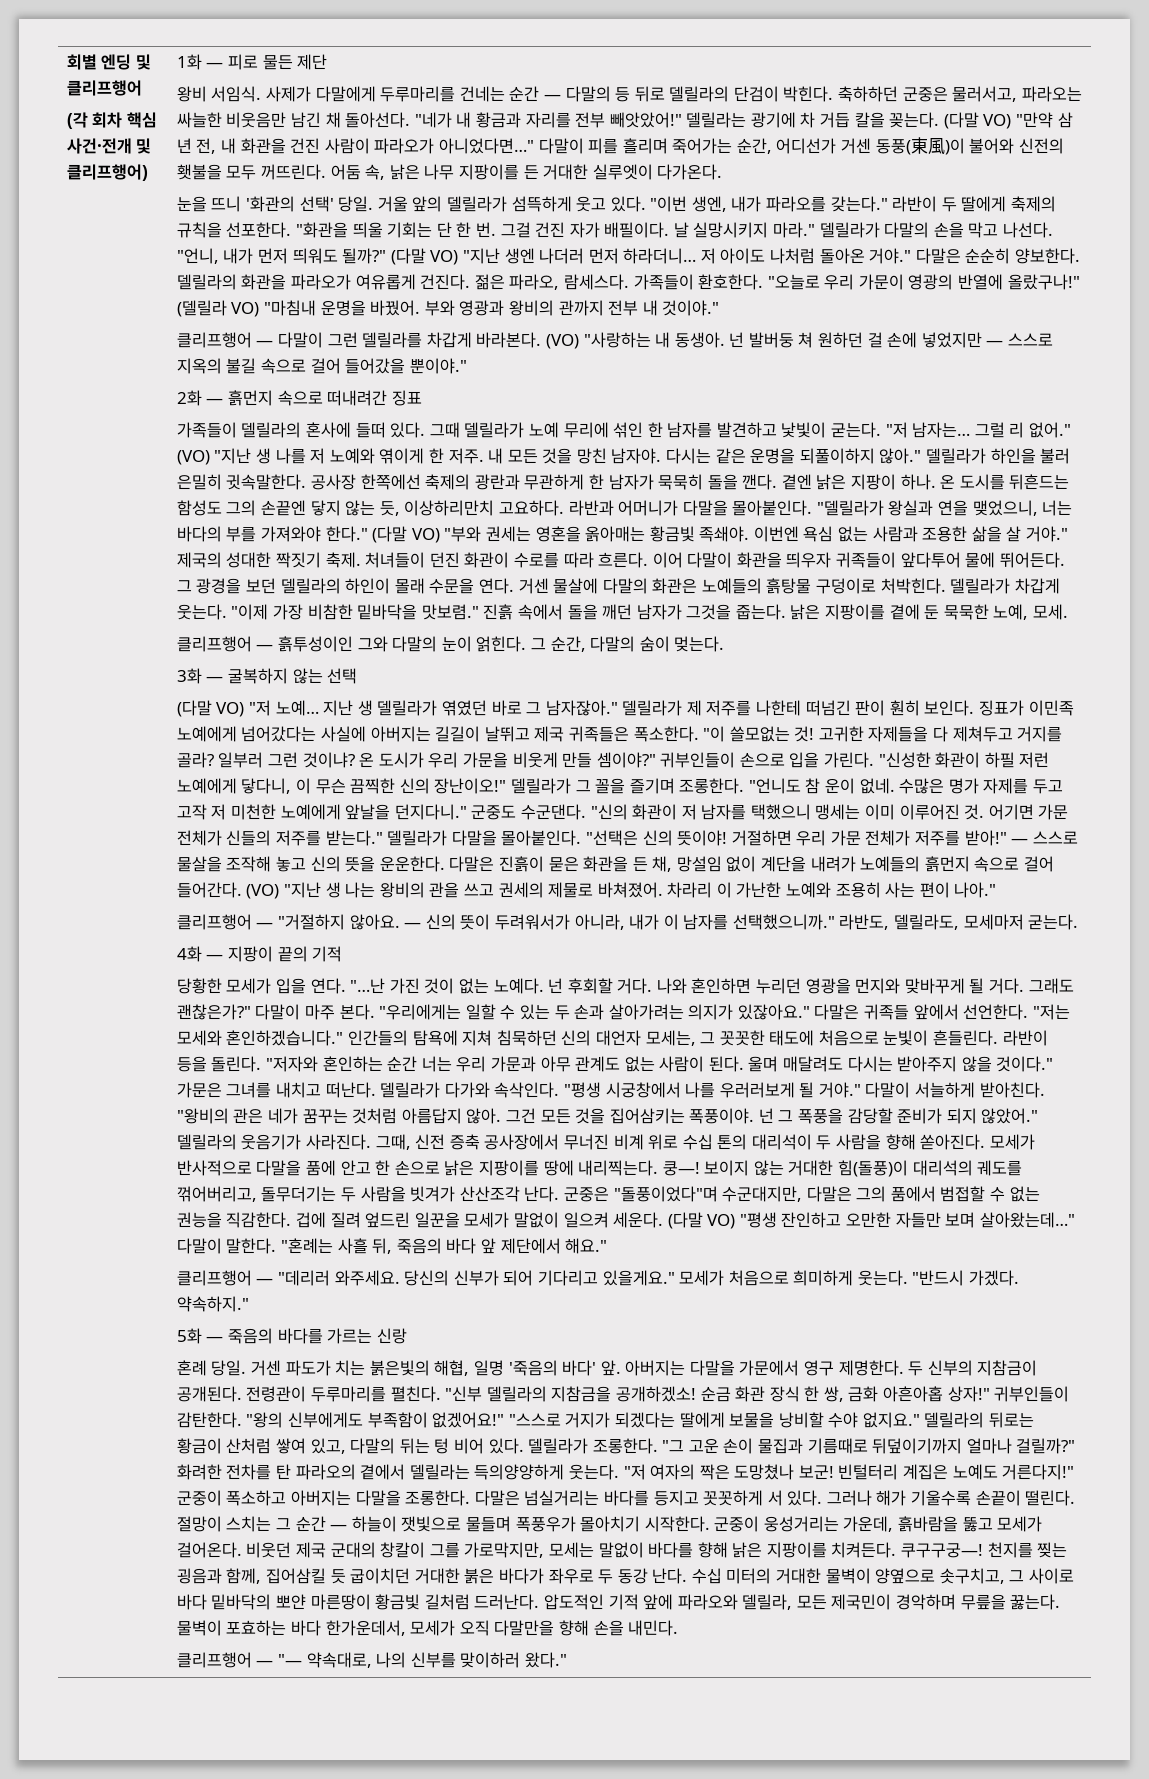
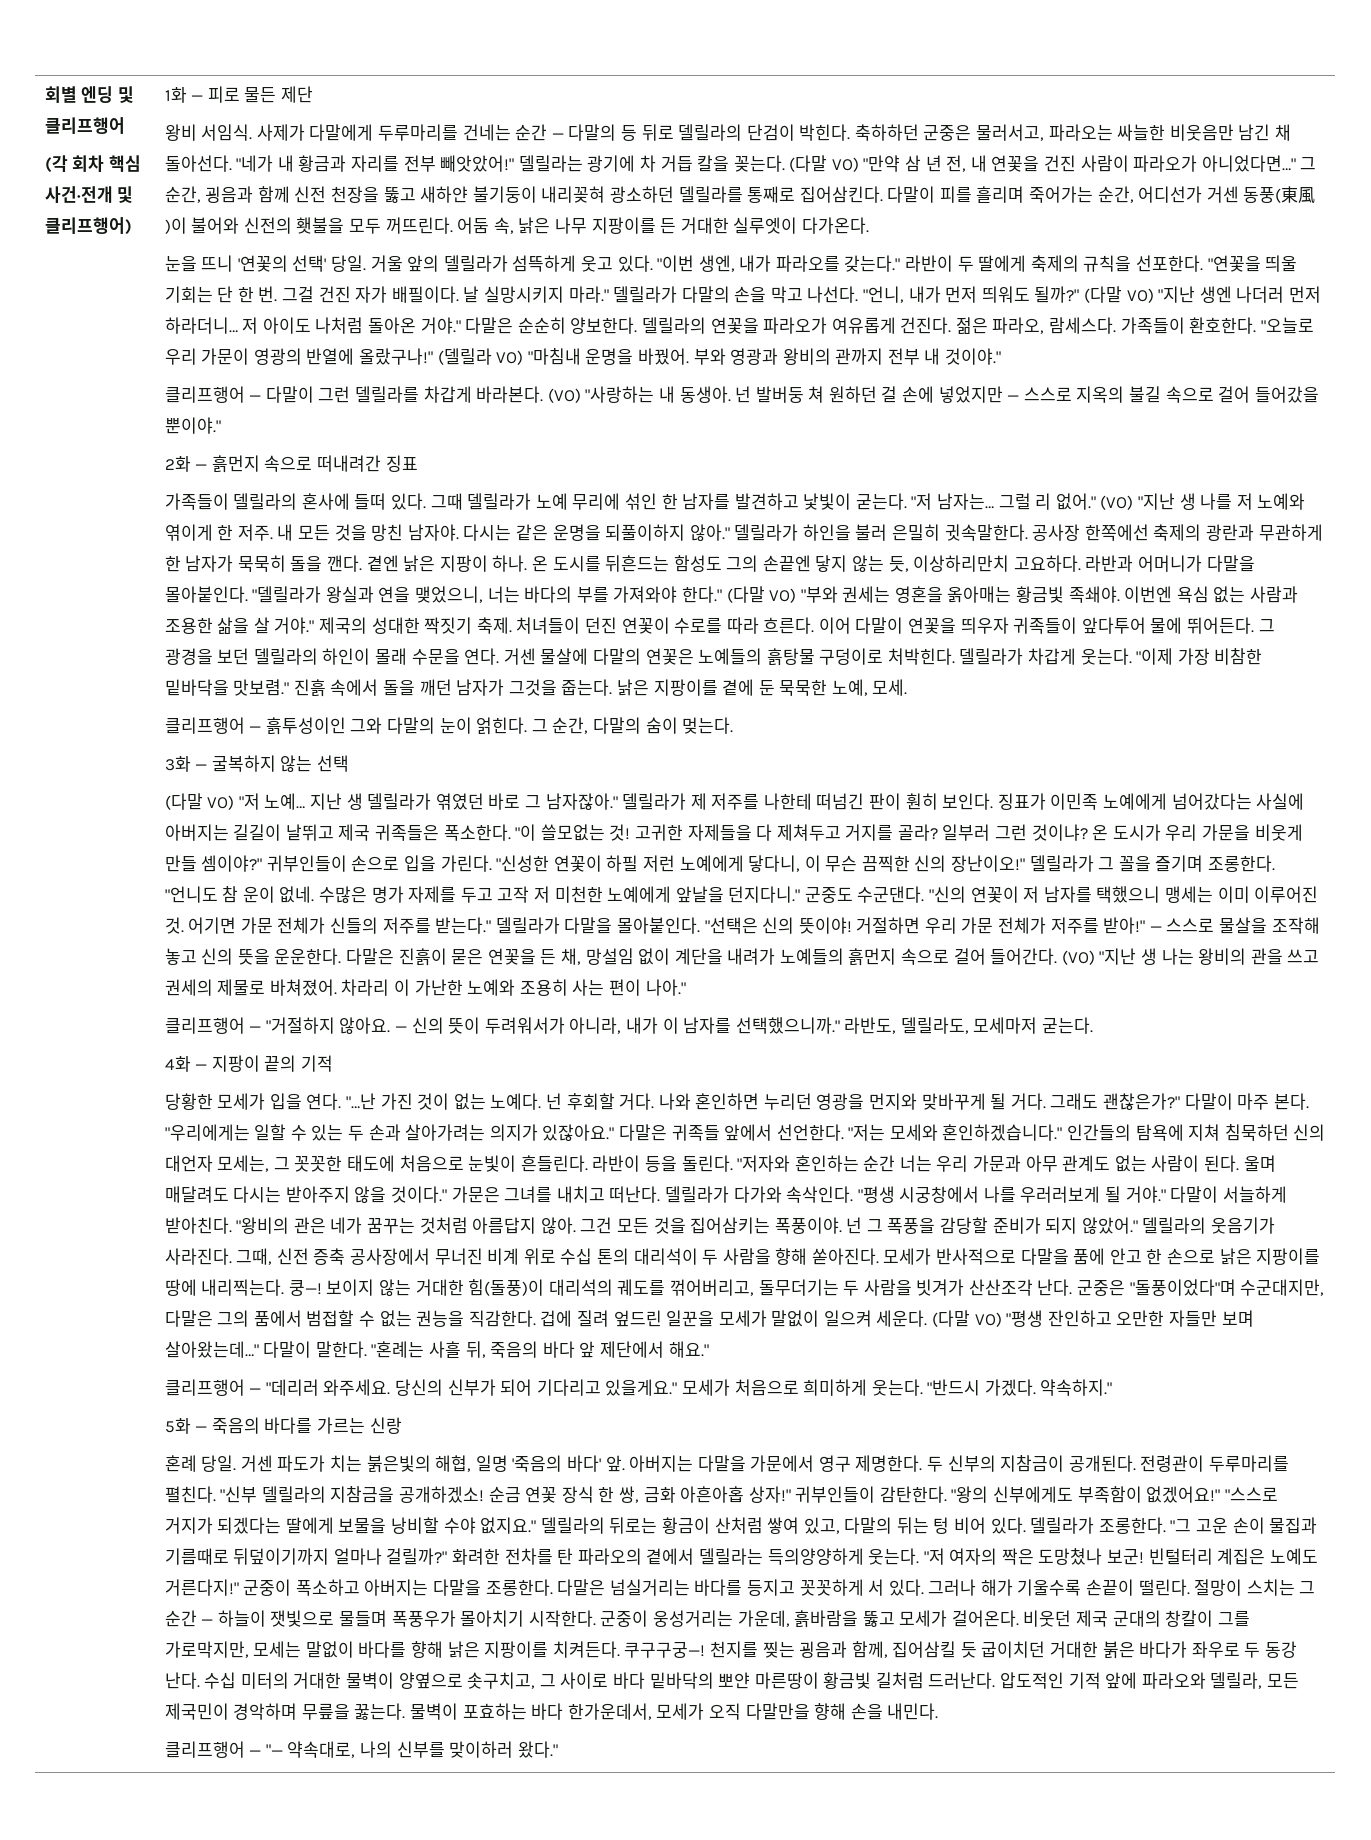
- (다말 VO) "만약 삼 년 전, 내 화관을 건진 사람이 파라오가 아니었다면…"
+ (다말 VO) "만약 삼 년 전, 내 연꽃을 건진 사람이 파라오가 아니었다면…"
+ 그 순간, 굉음과 함께 신전 천장을 뚫고 새하얀 불기둥이 내리꽂혀 광소하던 델릴라를 통째로 집어삼킨다.
- 눈을 뜨니 '화관의 선택' 당일.
+ 눈을 뜨니 '연꽃의 선택' 당일.
- "화관을 띄울 기회는 단 한 번.
+ "연꽃을 띄울 기회는 단 한 번.
- 델릴라의 화관을 파라오가 여유롭게 건진다.
+ 델릴라의 연꽃을 파라오가 여유롭게 건진다.
- 처녀들이 던진 화관이 수로를 따라 흐른다.
+ 처녀들이 던진 연꽃이 수로를 따라 흐른다.
- 이어 다말이 화관을 띄우자 귀족들이 앞다투어 물에 뛰어든다.
+ 이어 다말이 연꽃을 띄우자 귀족들이 앞다투어 물에 뛰어든다.
- 거센 물살에 다말의 화관은 노예들의 흙탕물 구덩이로 처박힌다.
+ 거센 물살에 다말의 연꽃은 노예들의 흙탕물 구덩이로 처박힌다.
- "신성한 화관이 하필 저런 노예에게 닿다니, 이 무슨 끔찍한 신의 장난이오!"
+ "신성한 연꽃이 하필 저런 노예에게 닿다니, 이 무슨 끔찍한 신의 장난이오!"
- "신의 화관이 저 남자를 택했으니 맹세는 이미 이루어진 것.
+ "신의 연꽃이 저 남자를 택했으니 맹세는 이미 이루어진 것.
- 다말은 진흙이 묻은 화관을 든 채, 망설임 없이 계단을 내려가 노예들의 흙먼지 속으로 걸어 들어간다.
+ 다말은 진흙이 묻은 연꽃을 든 채, 망설임 없이 계단을 내려가 노예들의 흙먼지 속으로 걸어 들어간다.
- 순금 화관 장식 한 쌍, 금화 아흔아홉 상자!"
+ 순금 연꽃 장식 한 쌍, 금화 아흔아홉 상자!"

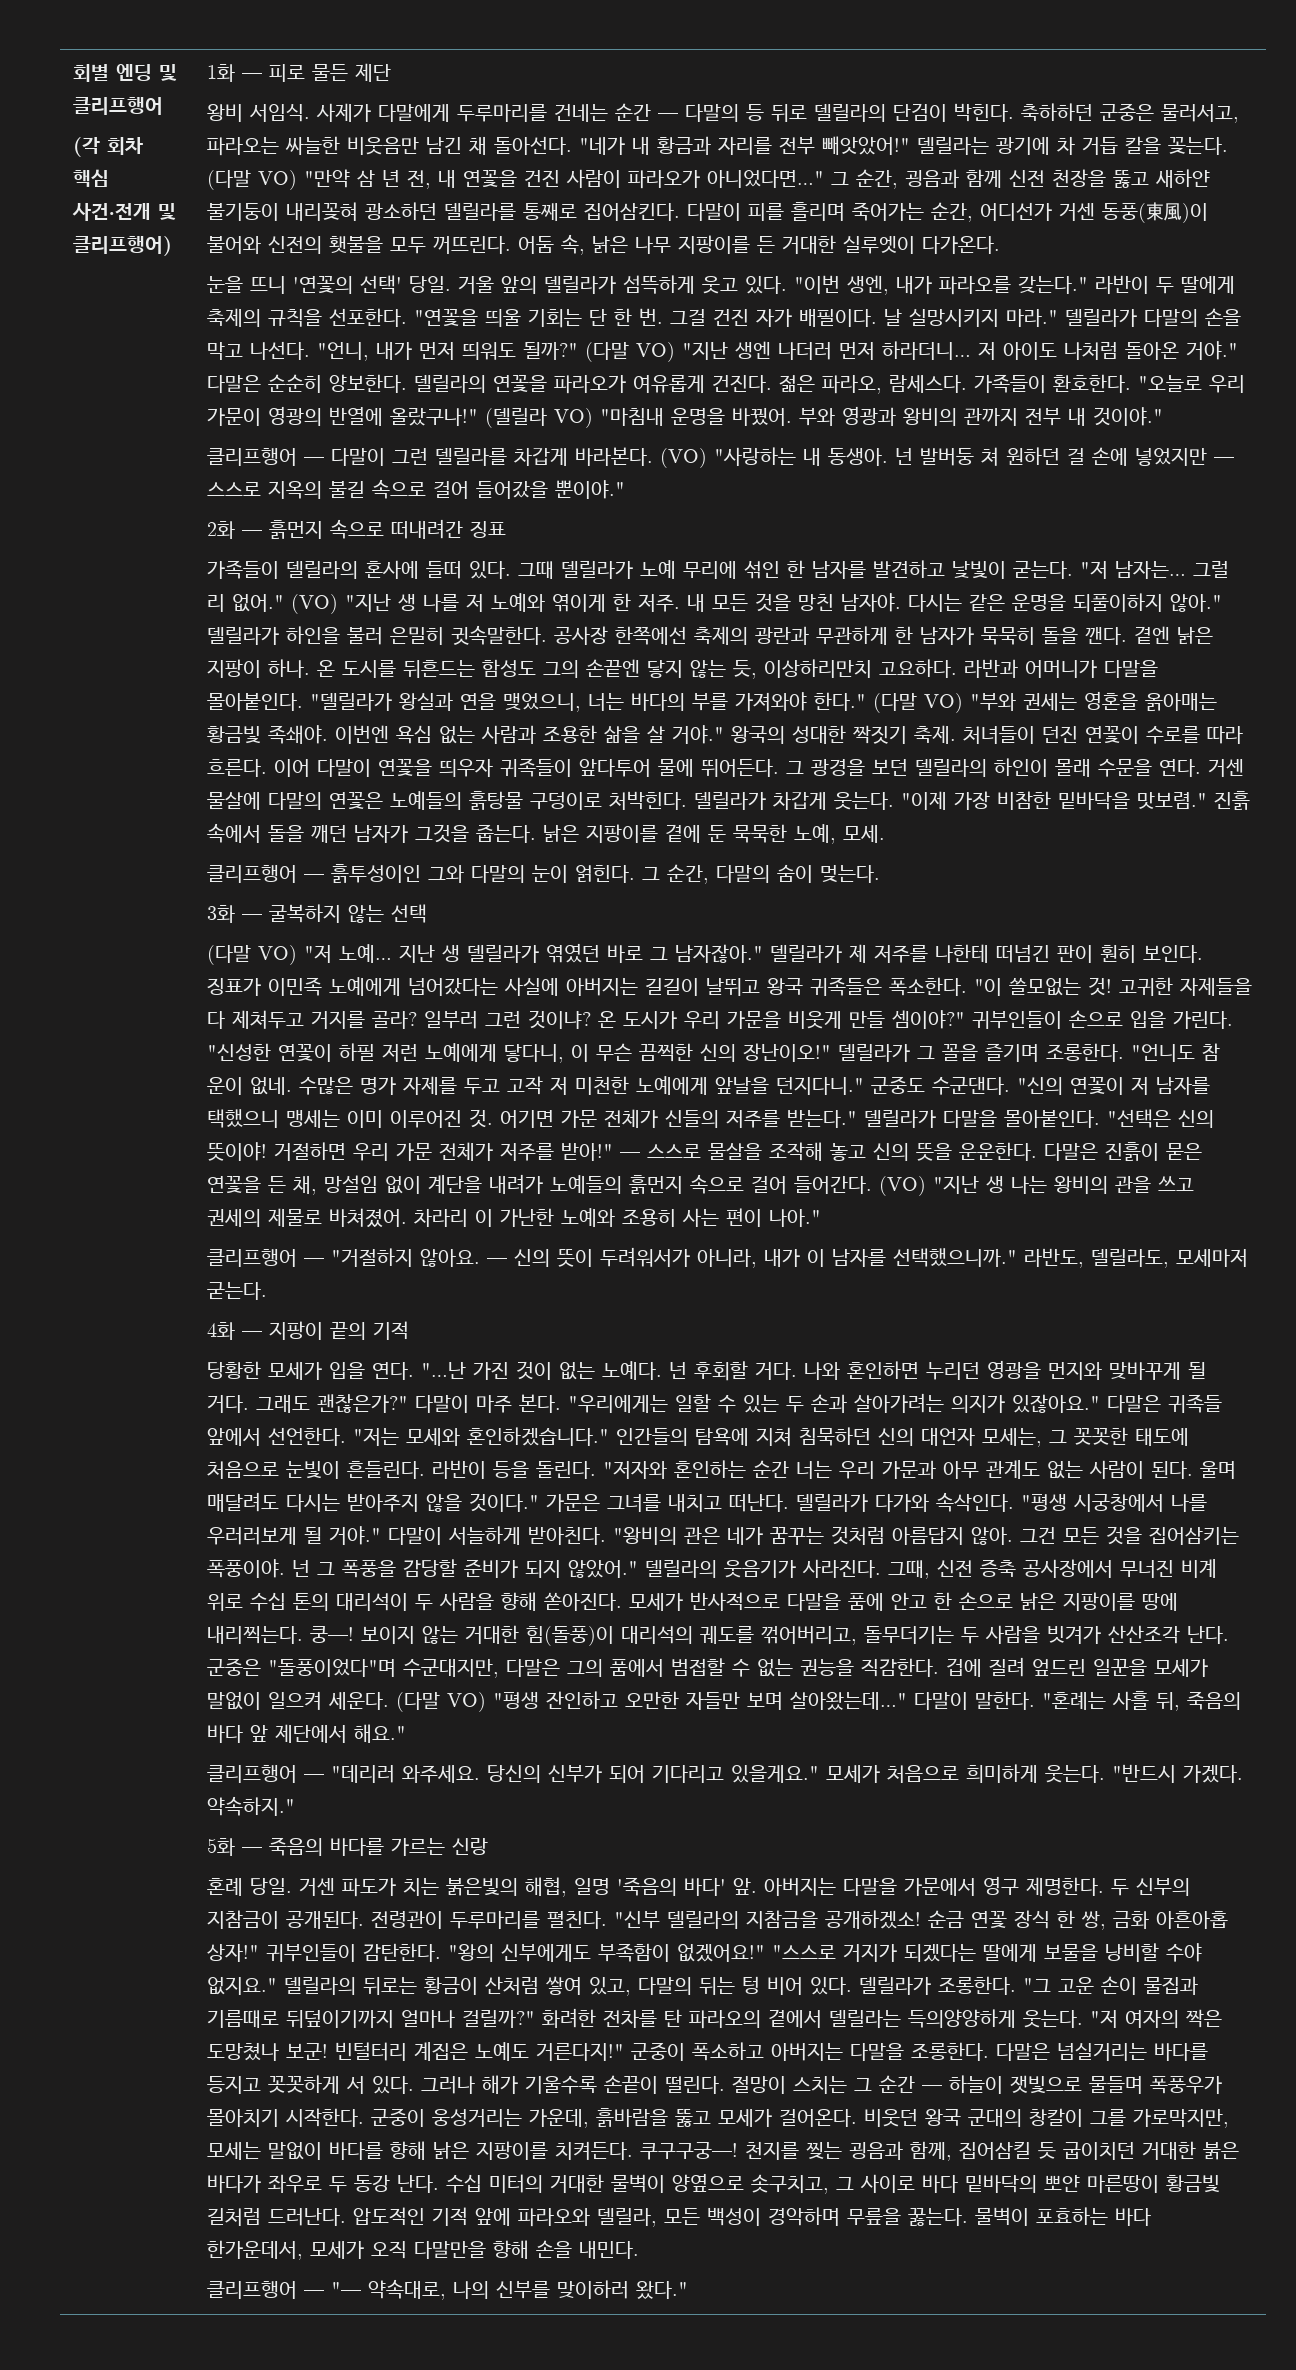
- 제국의 성대한 짝짓기 축제.
+ 왕국의 성대한 짝짓기 축제.
- 징표가 이민족 노예에게 넘어갔다는 사실에 아버지는 길길이 날뛰고 제국 귀족들은 폭소한다.
+ 징표가 이민족 노예에게 넘어갔다는 사실에 아버지는 길길이 날뛰고 왕국 귀족들은 폭소한다.
- 비웃던 제국 군대의 창칼이 그를 가로막지만, 모세는 말없이 바다를 향해 낡은 지팡이를 치켜든다.
+ 비웃던 왕국 군대의 창칼이 그를 가로막지만, 모세는 말없이 바다를 향해 낡은 지팡이를 치켜든다.
- 압도적인 기적 앞에 파라오와 델릴라, 모든 제국민이 경악하며 무릎을 꿇는다.
+ 압도적인 기적 앞에 파라오와 델릴라, 모든 백성이 경악하며 무릎을 꿇는다.

